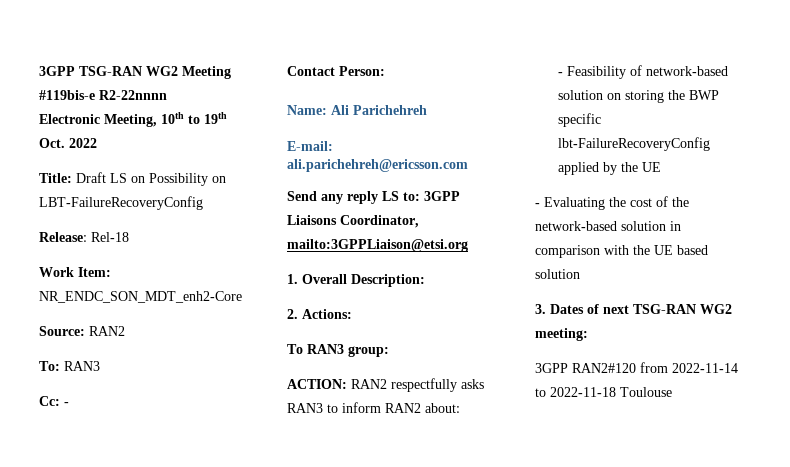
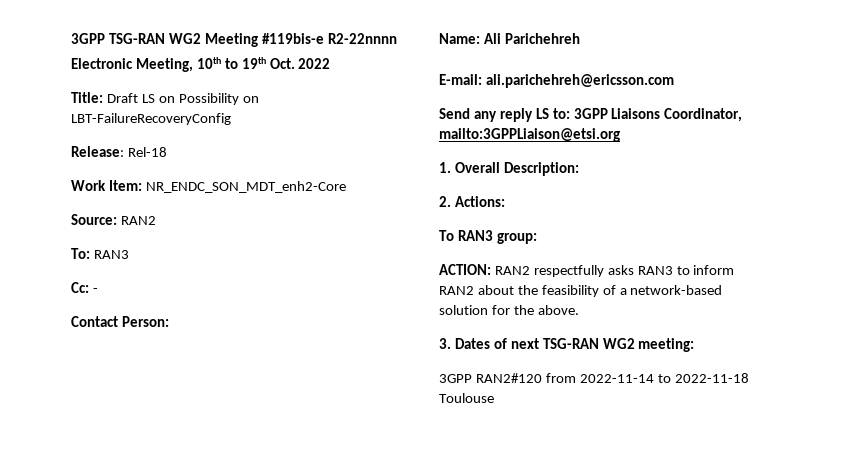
- ACTION: RAN2 respectfully asks RAN3 to inform RAN2 about:
- - Feasibility of network-based solution on storing the BWP specific lbt-FailureRecoveryConfig applied by the UE
- - Evaluating the cost of the network-based solution in comparison with the UE based solution
+ ACTION: RAN2 respectfully asks RAN3 to inform RAN2 about the feasibility of a network-based solution for the above.

